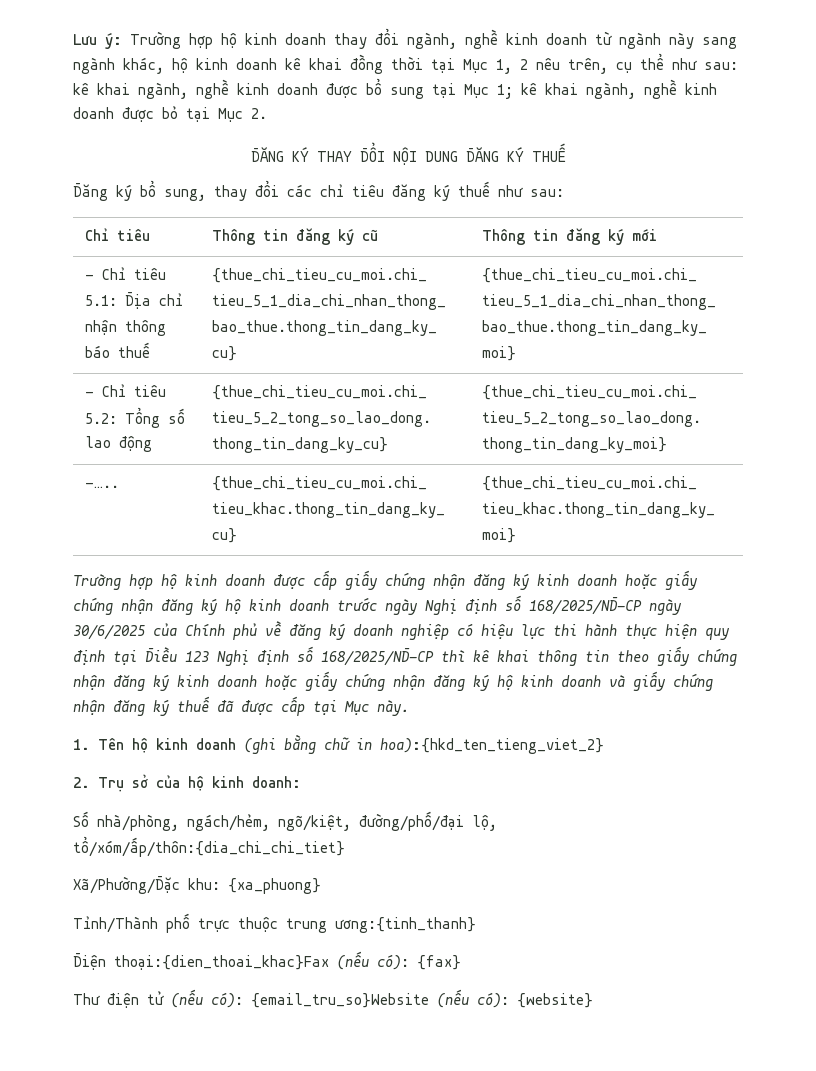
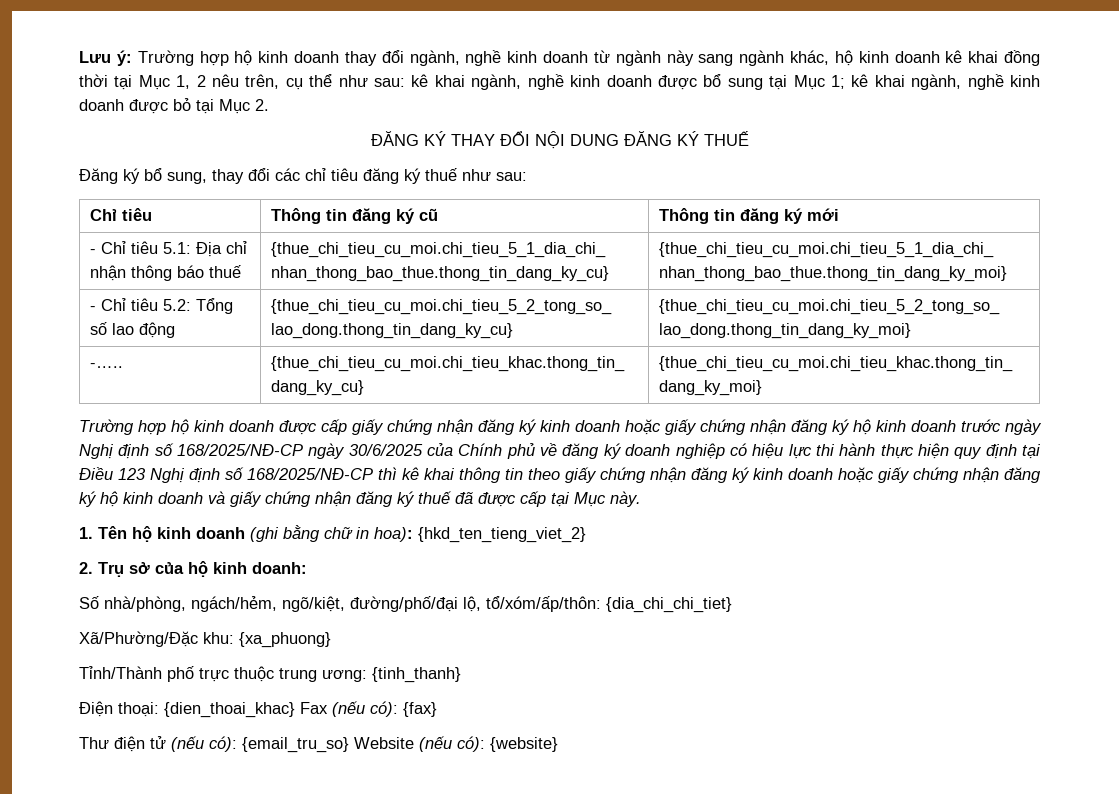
- 1. Tên hộ kinh doanh (ghi bằng chữ in hoa):{hkd_ten_tieng_viet_2}
+ 1. Tên hộ kinh doanh (ghi bằng chữ in hoa): {hkd_ten_tieng_viet_2}
- Số nhà/phòng, ngách/hẻm, ngõ/kiệt, đường/phố/đại lộ, tổ/xóm/ấp/thôn:{dia_chi_chi_tiet}
+ Số nhà/phòng, ngách/hẻm, ngõ/kiệt, đường/phố/đại lộ, tổ/xóm/ấp/thôn: {dia_chi_chi_tiet}
- Tỉnh/Thành phố trực thuộc trung ương:{tinh_thanh}
+ Tỉnh/Thành phố trực thuộc trung ương: {tinh_thanh}
- Điện thoại:{dien_thoai_khac}Fax (nếu có): {fax}
+ Điện thoại: {dien_thoai_khac} Fax (nếu có): {fax}
- Thư điện tử (nếu có): {email_tru_so}Website (nếu có): {website}
+ Thư điện tử (nếu có): {email_tru_so} Website (nếu có): {website}

